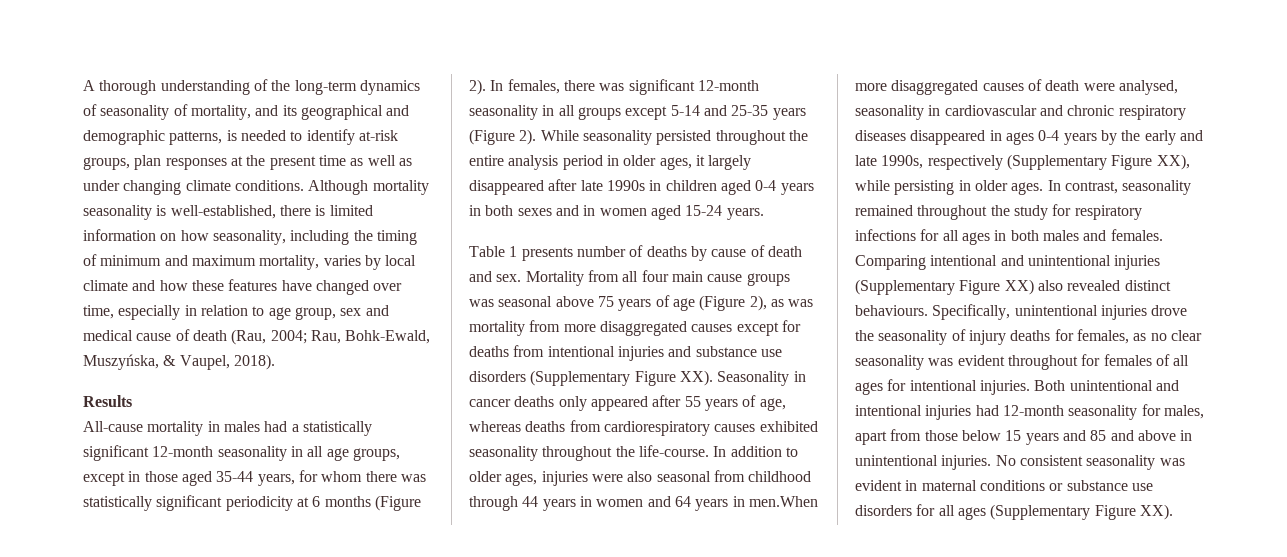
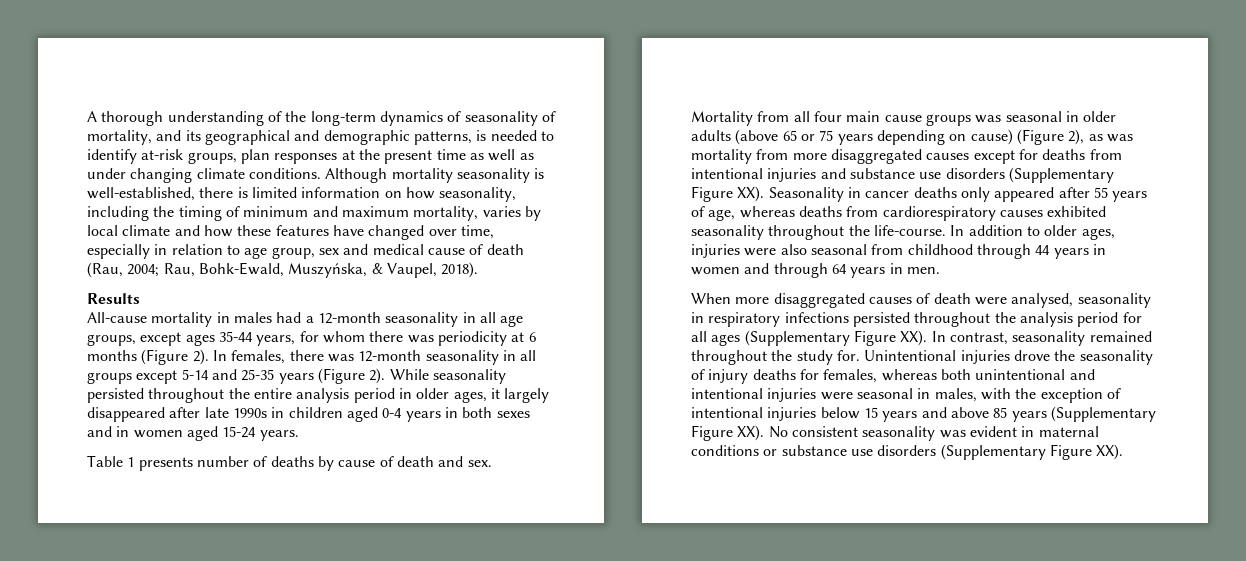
- All-cause mortality in males had a statistically significant 12-month seasonality in all age groups, except in those aged 35-44 years, for whom there was statistically significant periodicity at 6 months (Figure 2).
+ All-cause mortality in males had a 12-month seasonality in all age groups, except ages 35-44 years, for whom there was periodicity at 6 months (Figure 2).
- In females, there was significant 12-month seasonality in all groups except 5-14 and 25-35 years (Figure 2).
+ In females, there was 12-month seasonality in all groups except 5-14 and 25-35 years (Figure 2).
- Mortality from all four main cause groups was seasonal above 75 years of age (Figure 2), as was mortality from more disaggregated causes except for deaths from intentional injuries and substance use disorders (Supplementary Figure XX). Seasonality in cancer deaths only appeared after 55 years of age, whereas deaths from cardiorespiratory causes exhibited seasonality throughout the life-course.
+ Mortality from all four main cause groups was seasonal in older adults (above 65 or 75 years depending on cause) (Figure 2), as was mortality from more disaggregated causes except for deaths from intentional injuries and substance use disorders (Supplementary Figure XX). Seasonality in cancer deaths only appeared after 55 years of age, whereas deaths from cardiorespiratory causes exhibited seasonality throughout the life-course.
- In addition to older ages, injuries were also seasonal from childhood through 44 years in women and 64 years in men.When more disaggregated causes of death were analysed, seasonality in cardiovascular and chronic respiratory diseases disappeared in ages 0-4 years by the early and late 1990s, respectively (Supplementary Figure XX), while persisting in older ages. In contrast, seasonality remained throughout the study for respiratory infections for all ages in both males and females. Comparing intentional and unintentional injuries (Supplementary Figure XX) also revealed distinct behaviours. Specifically, unintentional injuries drove the seasonality of injury deaths for females, as no clear seasonality was evident throughout for females of all ages for intentional injuries. Both unintentional and intentional injuries had 12-month seasonality for males, apart from those below 15 years and 85 and above in unintentional injuries. No consistent seasonality was evident in maternal conditions or substance use disorders for all ages (Supplementary Figure XX).
+ In addition to older ages, injuries were also seasonal from childhood through 44 years in women and through 64 years in men.
+ When more disaggregated causes of death were analysed, seasonality in respiratory infections persisted throughout the analysis period for all ages (Supplementary Figure XX). In contrast, seasonality remained throughout the study for. Unintentional injuries drove the seasonality of injury deaths for females, whereas both unintentional and intentional injuries were seasonal in males, with the exception of intentional injuries below 15 years and above 85 years (Supplementary Figure XX). No consistent seasonality was evident in maternal conditions or substance use disorders (Supplementary Figure XX).

